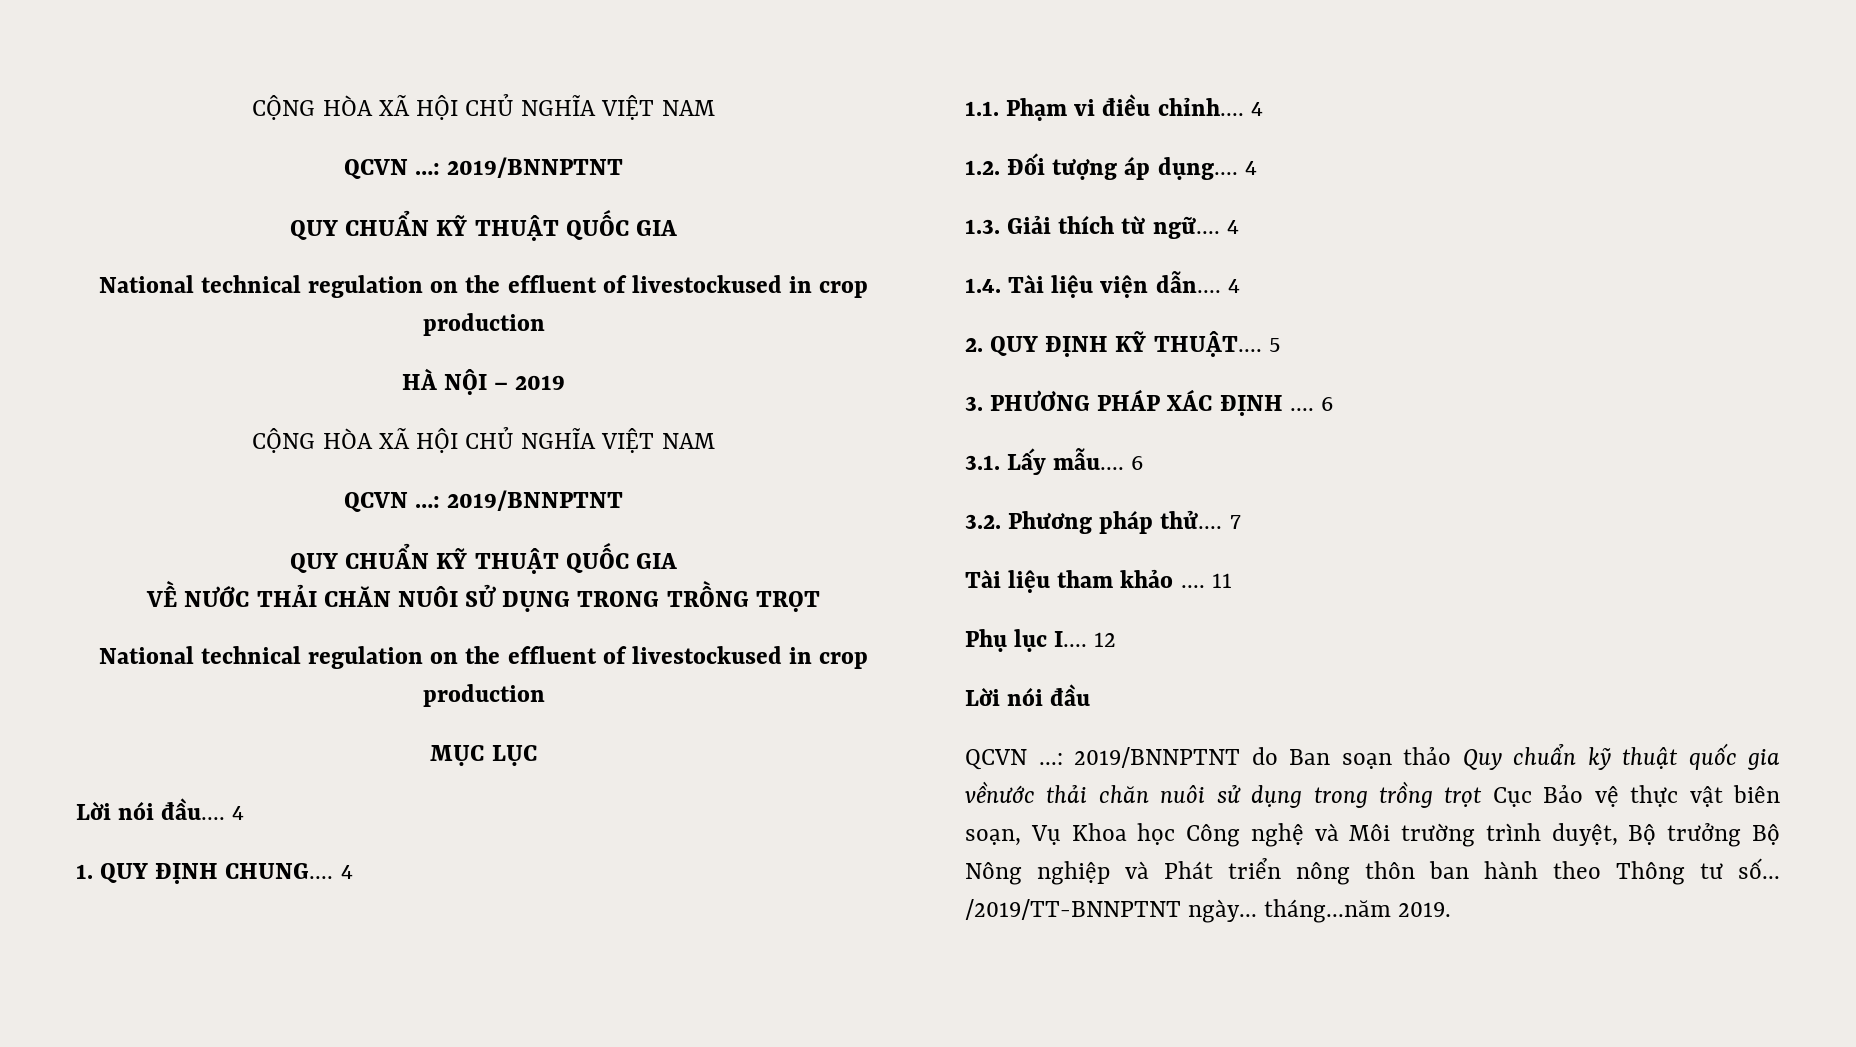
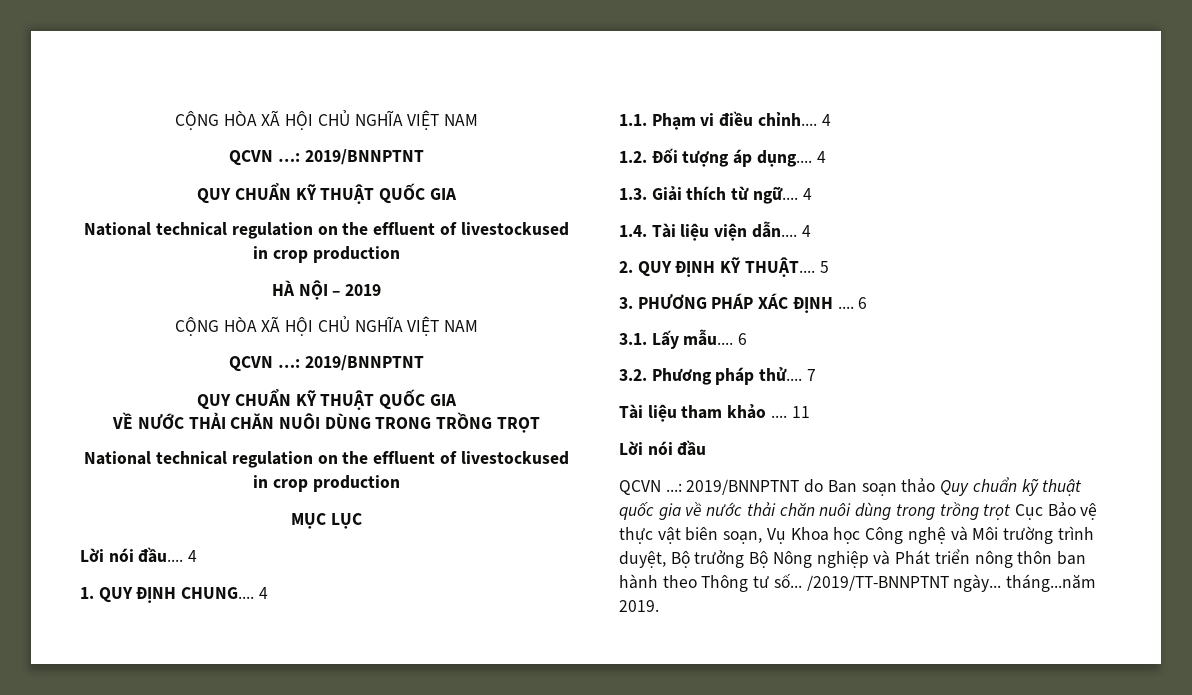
- VỀ NƯỚC THẢI CHĂN NUÔI SỬ DỤNG TRONG TRỒNG TRỌT
+ VỀ NƯỚC THẢI CHĂN NUÔI DÙNG TRONG TRỒNG TRỌT
- Phụ lục I.... 12
- QCVN ...: 2019/BNNPTNT do Ban soạn thảo Quy chuẩn kỹ thuật quốc gia vềnước thải chăn nuôi sử dụng trong trồng trọt Cục Bảo vệ thực vật biên soạn, Vụ Khoa học Công nghệ và Môi trường trình duyệt, Bộ trưởng Bộ Nông nghiệp và Phát triển nông thôn ban hành theo Thông tư số...
+ QCVN ...: 2019/BNNPTNT do Ban soạn thảo Quy chuẩn kỹ thuật quốc gia về nước thải chăn nuôi dùng trong trồng trọt Cục Bảo vệ thực vật biên soạn, Vụ Khoa học Công nghệ và Môi trường trình duyệt, Bộ trưởng Bộ Nông nghiệp và Phát triển nông thôn ban hành theo Thông tư số...

